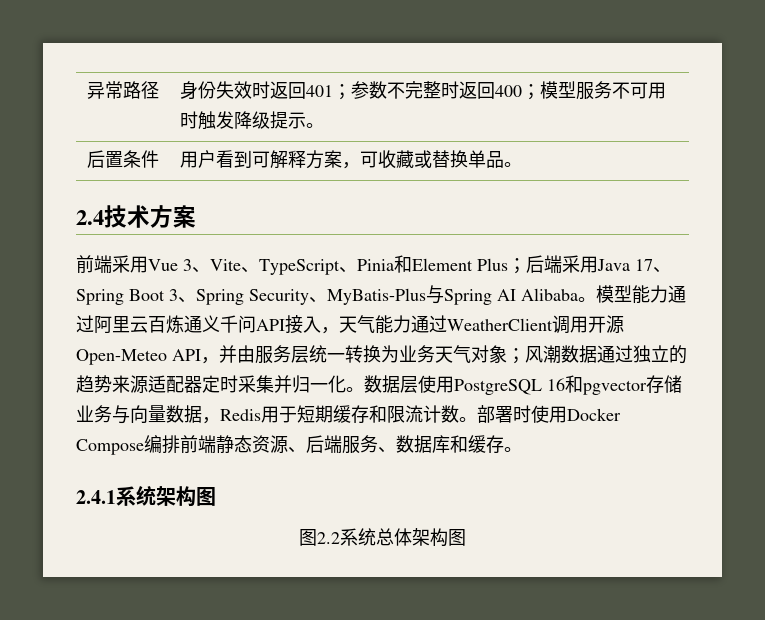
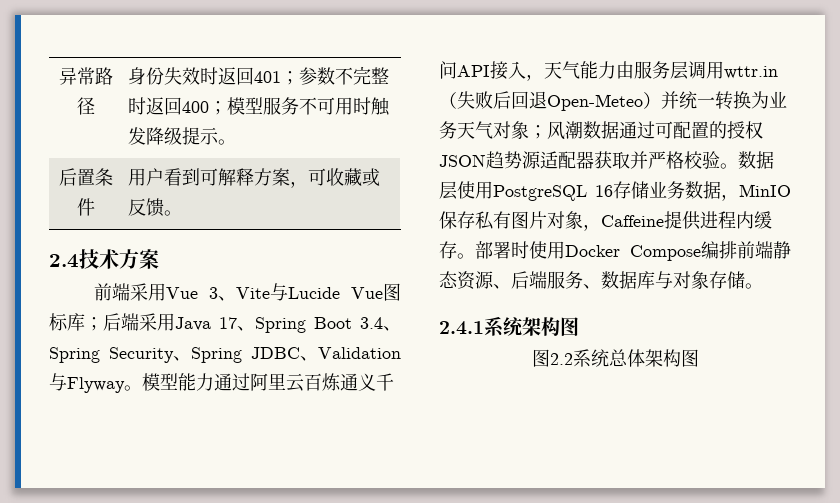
- 后置条件 | 用户看到可解释方案，可收藏或替换单品。
+ 后置条件 | 用户看到可解释方案，可收藏或反馈。
- 前端采用Vue 3、Vite、TypeScript、Pinia和Element Plus；后端采用Java 17、Spring Boot 3、Spring Security、MyBatis-Plus与Spring AI Alibaba。
+ 前端采用Vue 3、Vite与Lucide Vue图标库；后端采用Java 17、Spring Boot 3.4、Spring Security、Spring JDBC、Validation与Flyway。
- 模型能力通过阿里云百炼通义千问API接入，天气能力通过WeatherClient调用开源Open-Meteo API，并由服务层统一转换为业务天气对象；风潮数据通过独立的趋势来源适配器定时采集并归一化。
+ 模型能力通过阿里云百炼通义千问API接入，天气能力由服务层调用wttr.in（失败后回退Open-Meteo）并统一转换为业务天气对象；风潮数据通过可配置的授权JSON趋势源适配器获取并严格校验。
- 数据层使用PostgreSQL 16和pgvector存储业务与向量数据，Redis用于短期缓存和限流计数。
+ 数据层使用PostgreSQL 16存储业务数据，MinIO保存私有图片对象，Caffeine提供进程内缓存。
- 部署时使用Docker Compose编排前端静态资源、后端服务、数据库和缓存。
+ 部署时使用Docker Compose编排前端静态资源、后端服务、数据库与对象存储。

